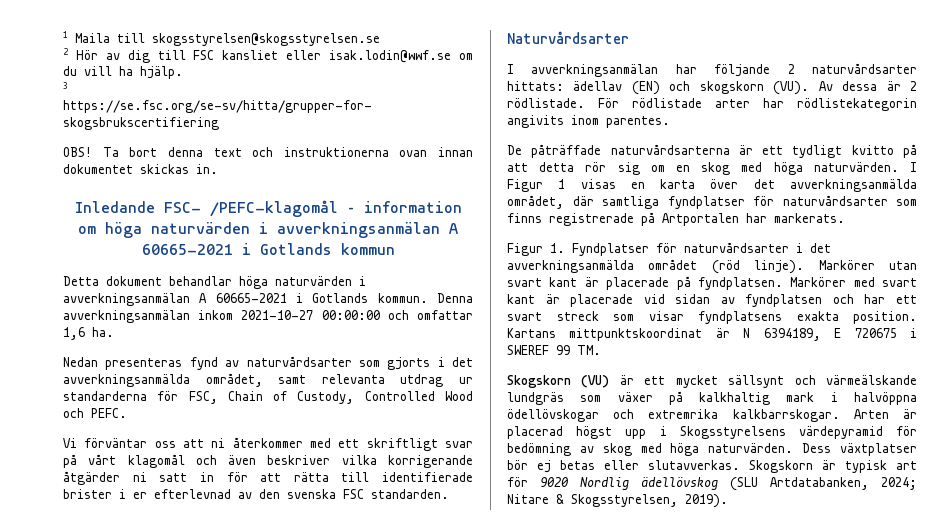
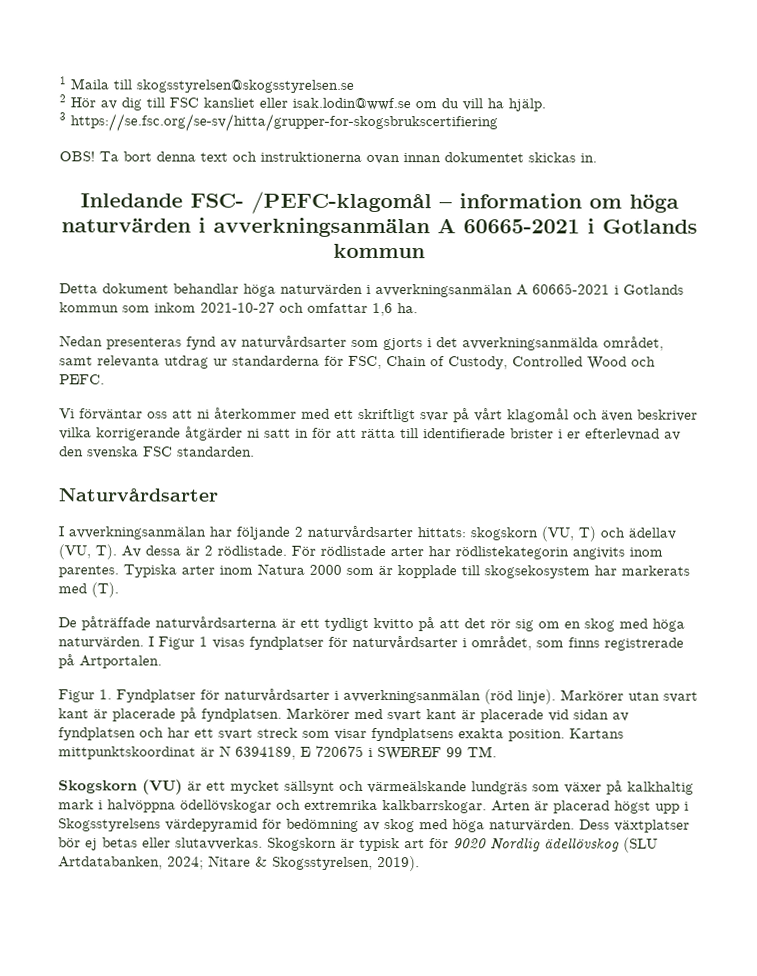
- Detta dokument behandlar höga naturvärden i avverkningsanmälan A 60665-2021 i Gotlands kommun. Denna avverkningsanmälan inkom 2021-10-27 00:00:00 och omfattar 1,6 ha.
+ Detta dokument behandlar höga naturvärden i avverkningsanmälan A 60665-2021 i Gotlands kommun som inkom 2021-10-27 och omfattar 1,6 ha.
- I avverkningsanmälan har följande 2 naturvårdsarter hittats: ädellav (EN) och skogskorn (VU). Av dessa är 2 rödlistade.
+ I avverkningsanmälan har följande 2 naturvårdsarter hittats: skogskorn (VU, T) och ädellav (VU, T). Av dessa är 2 rödlistade.
+ Typiska arter inom Natura 2000 som är kopplade till skogsekosystem har markerats med (T).
- De påträffade naturvårdsarterna är ett tydligt kvitto på att detta rör sig om en skog med höga naturvärden.
+ De påträffade naturvårdsarterna är ett tydligt kvitto på att det rör sig om en skog med höga naturvärden.
- I Figur 1 visas en karta över det avverkningsanmälda området, där samtliga fyndplatser för naturvårdsarter som finns registrerade på Artportalen har markerats.
+ I Figur 1 visas fyndplatser för naturvårdsarter i området, som finns registrerade på Artportalen.
- Figur 1. Fyndplatser för naturvårdsarter i det avverkningsanmälda området (röd linje).
+ Figur 1. Fyndplatser för naturvårdsarter i avverkningsanmälan (röd linje).

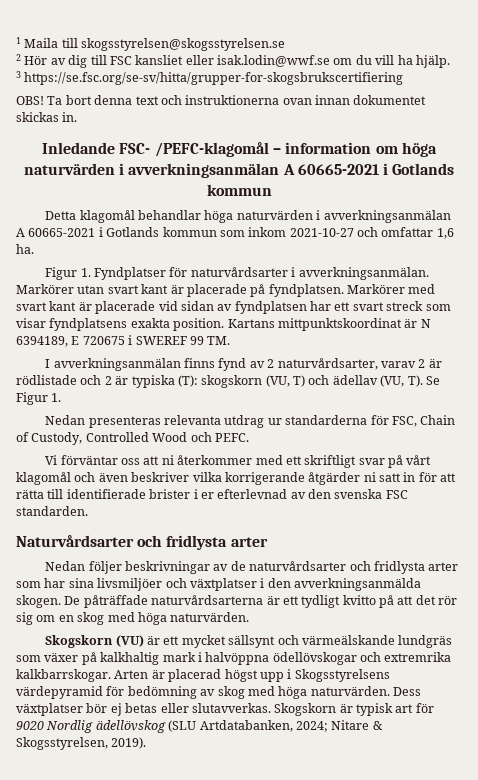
- Detta dokument behandlar höga naturvärden i avverkningsanmälan A 60665-2021 i Gotlands kommun som inkom 2021-10-27 och omfattar 1,6 ha.
+ Detta klagomål behandlar höga naturvärden i avverkningsanmälan A 60665-2021 i Gotlands kommun som inkom 2021-10-27 och omfattar 1,6 ha.
- Nedan presenteras fynd av naturvårdsarter som gjorts i det avverkningsanmälda området, samt relevanta utdrag ur standarderna för FSC, Chain of Custody, Controlled Wood och PEFC.
+ Figur 1. Fyndplatser för naturvårdsarter i avverkningsanmälan. Markörer utan svart kant är placerade på fyndplatsen. Markörer med svart kant är placerade vid sidan av fyndplatsen har ett svart streck som visar fyndplatsens exakta position. Kartans mittpunktskoordinat är N 6394189, E 720675 i SWEREF 99 TM.
+ I avverkningsanmälan finns fynd av 2 naturvårdsarter, varav 2 är rödlistade och 2 är typiska (T): skogskorn (VU, T) och ädellav (VU, T). Se Figur 1.
+ Nedan presenteras relevanta utdrag ur standarderna för FSC, Chain of Custody, Controlled Wood och PEFC.
- Naturvårdsarter
- I avverkningsanmälan har följande 2 naturvårdsarter hittats: skogskorn (VU, T) och ädellav (VU, T). Av dessa är 2 rödlistade. För rödlistade arter har rödlistekategorin angivits inom parentes. Typiska arter inom Natura 2000 som är kopplade till skogsekosystem har markerats med (T).
- De påträffade naturvårdsarterna är ett tydligt kvitto på att det rör sig om en skog med höga naturvärden. I Figur 1 visas fyndplatser för naturvårdsarter i området, som finns registrerade på Artportalen.
- Figur 1. Fyndplatser för naturvårdsarter i avverkningsanmälan (röd linje). Markörer utan svart kant är placerade på fyndplatsen. Markörer med svart kant är placerade vid sidan av fyndplatsen och har ett svart streck som visar fyndplatsens exakta position. Kartans mittpunktskoordinat är N 6394189, E 720675 i SWEREF 99 TM.
+ Naturvårdsarter och fridlysta arter
+ Nedan följer beskrivningar av de naturvårdsarter och fridlysta arter som har sina livsmiljöer och växtplatser i den avverkningsanmälda skogen. De påträffade naturvårdsarterna är ett tydligt kvitto på att det rör sig om en skog med höga naturvärden.

